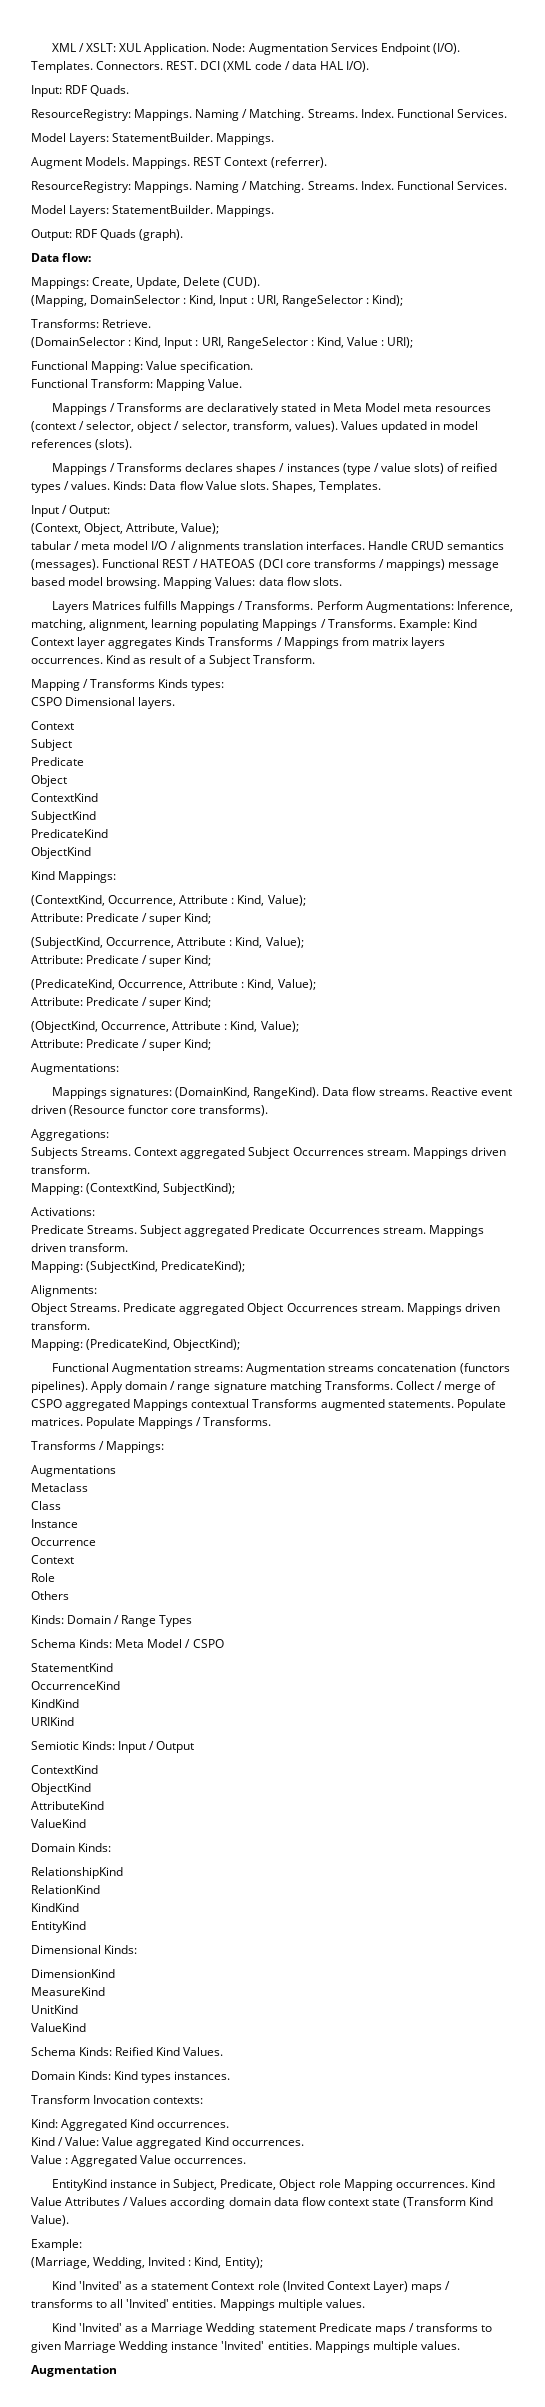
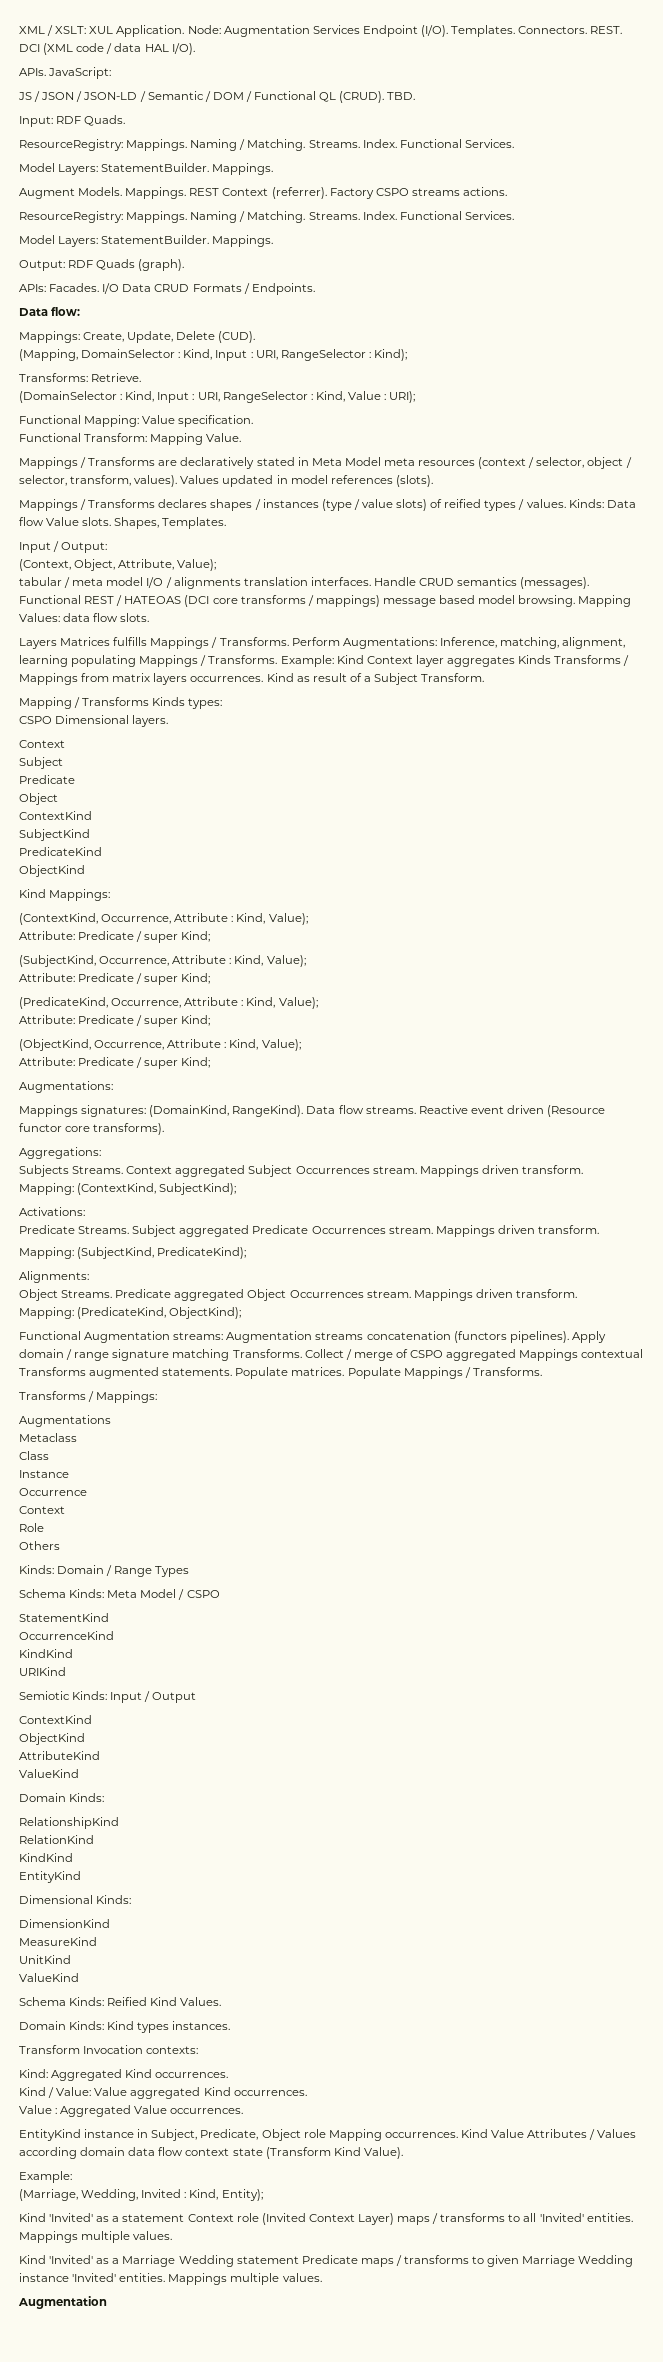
+ APIs. JavaScript:
+ JS / JSON / JSON-LD / Semantic / DOM / Functional QL (CRUD). TBD.
+ Factory CSPO streams actions.
+ APIs: Facades. I/O Data CRUD Formats / Endpoints.

